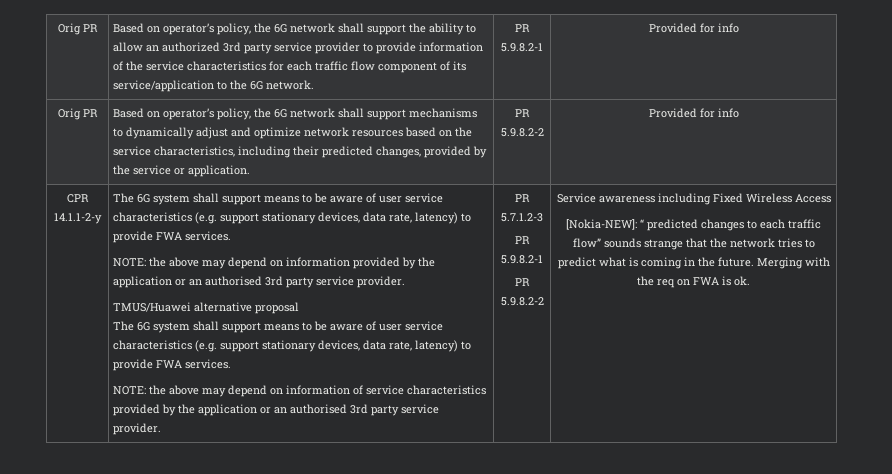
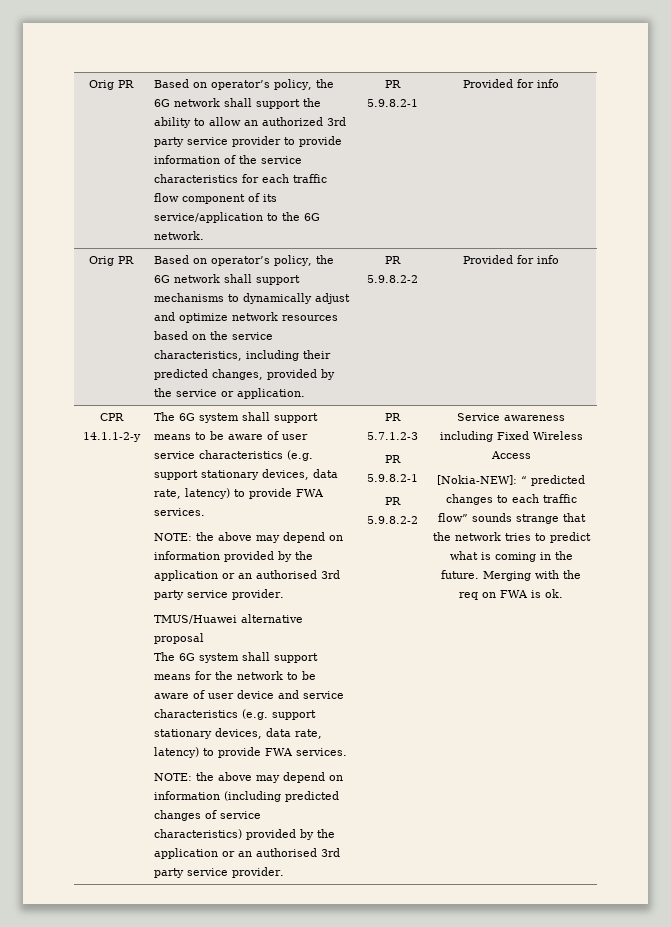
  TMUS/Huawei alternative proposal
- The 6G system shall support means to be aware of user service characteristics (e.g. support stationary devices, data rate, latency) to provide FWA services.
+ The 6G system shall support means for the network to be aware of user device and service characteristics (e.g. support stationary devices, data rate, latency) to provide FWA services.
- NOTE: the above may depend on information of service characteristics provided by the application or an authorised 3rd party service provider.
+ NOTE: the above may depend on information (including predicted changes of service characteristics) provided by the application or an authorised 3rd party service provider.

